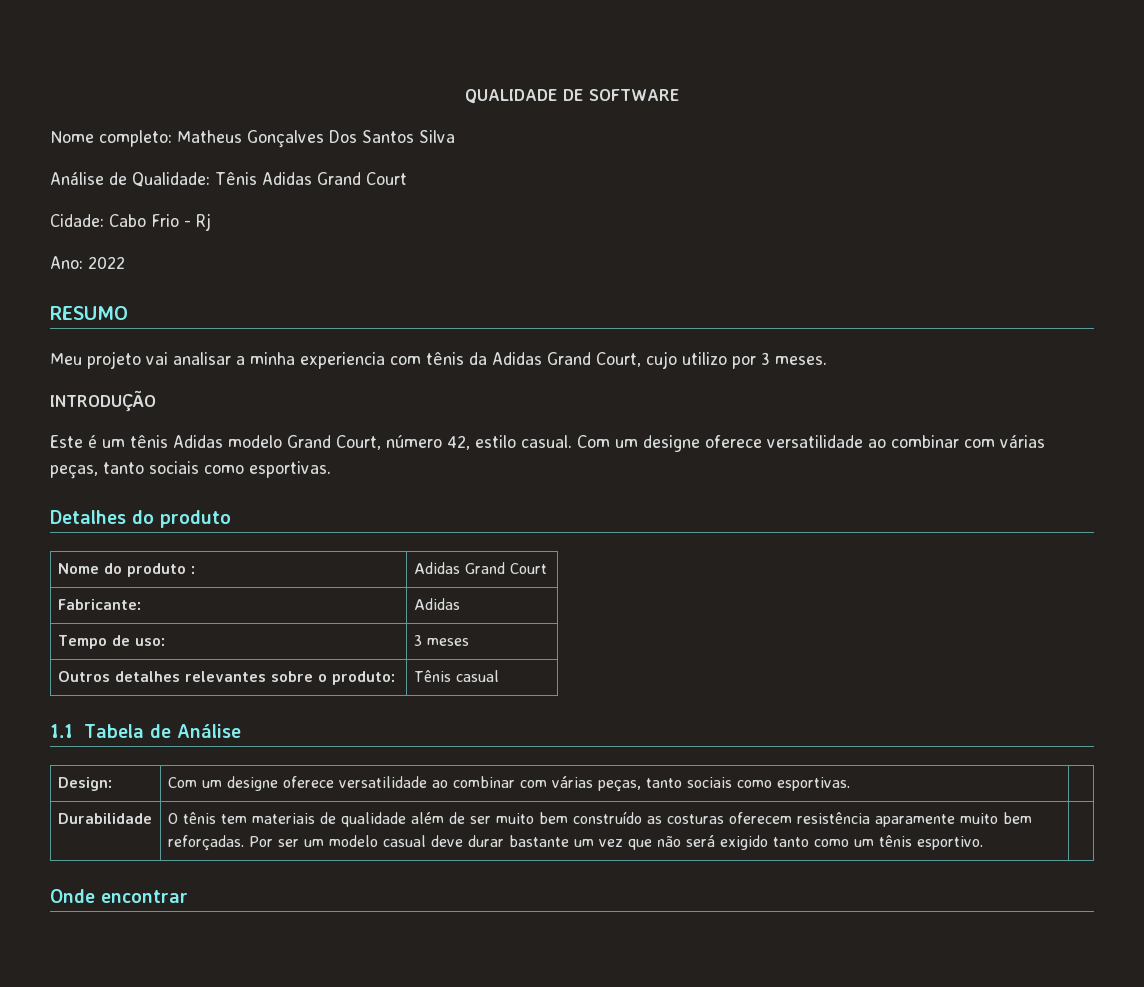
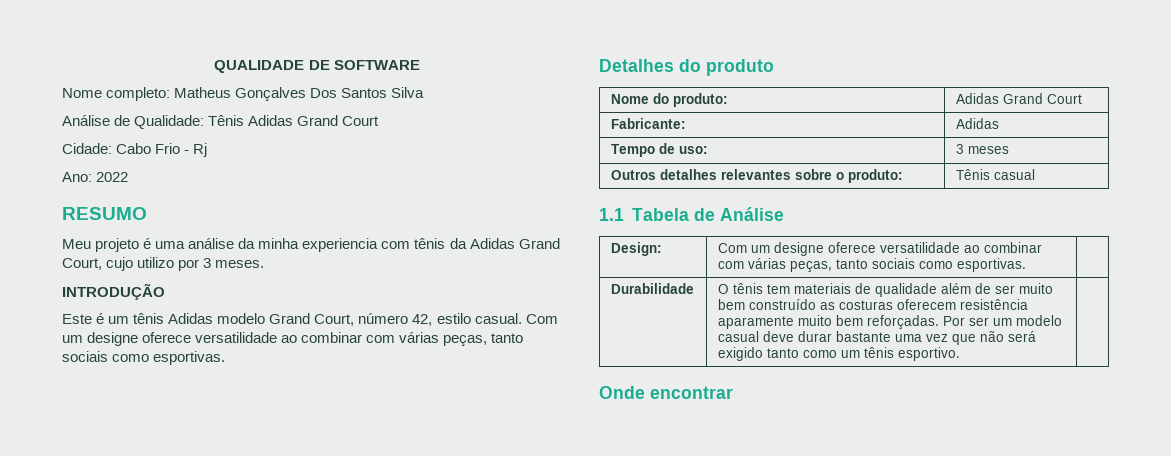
- Meu projeto vai analisar a minha experiencia com tênis da Adidas Grand Court, cujo utilizo por 3 meses.
+ Meu projeto é uma análise da minha experiencia com tênis da Adidas Grand Court, cujo utilizo por 3 meses.
- Nome do produto : | Adidas Grand Court
+ Nome do produto: | Adidas Grand Court
- Durabilidade | O tênis tem materiais de qualidade além de ser muito bem construído as costuras oferecem resistência aparamente muito bem reforçadas. Por ser um modelo casual deve durar bastante um vez que não será exigido tanto como um tênis esportivo. |
+ Durabilidade | O tênis tem materiais de qualidade além de ser muito bem construído as costuras oferecem resistência aparamente muito bem reforçadas. Por ser um modelo casual deve durar bastante uma vez que não será exigido tanto como um tênis esportivo. |

